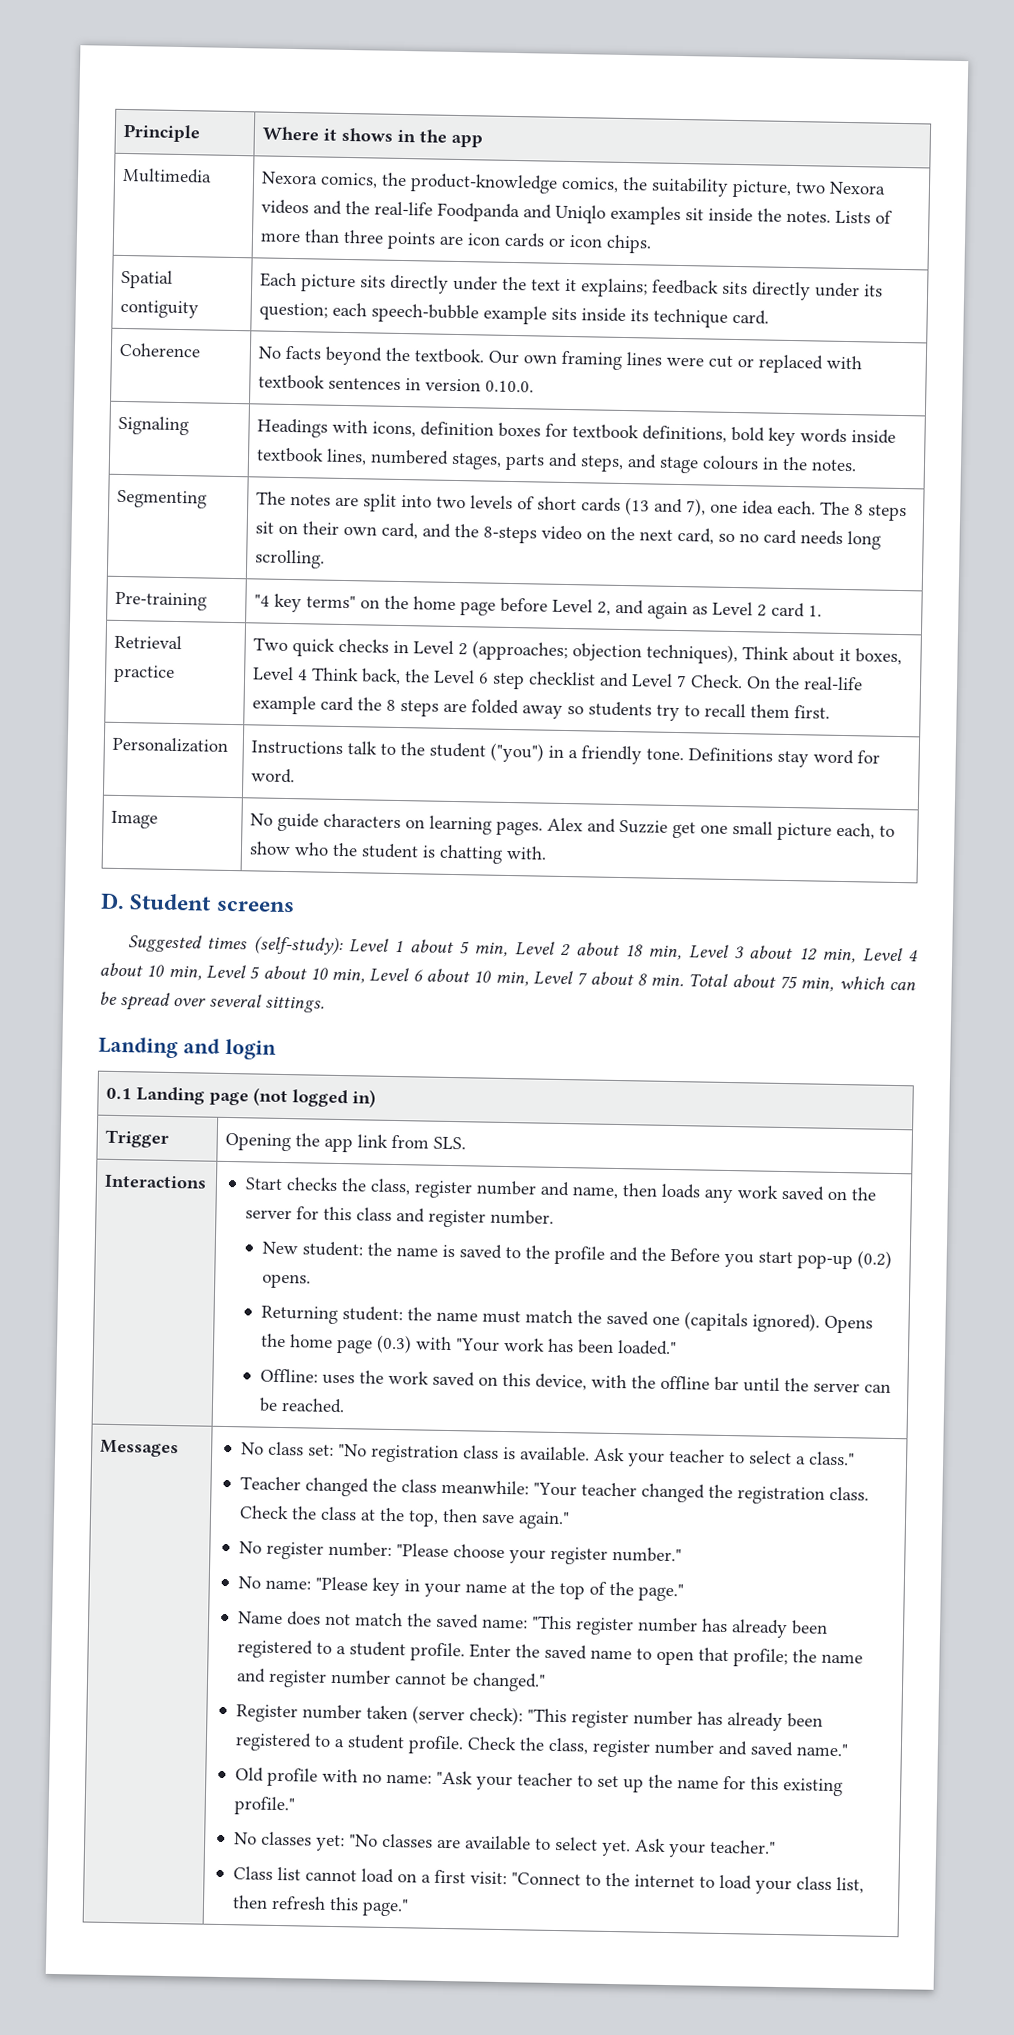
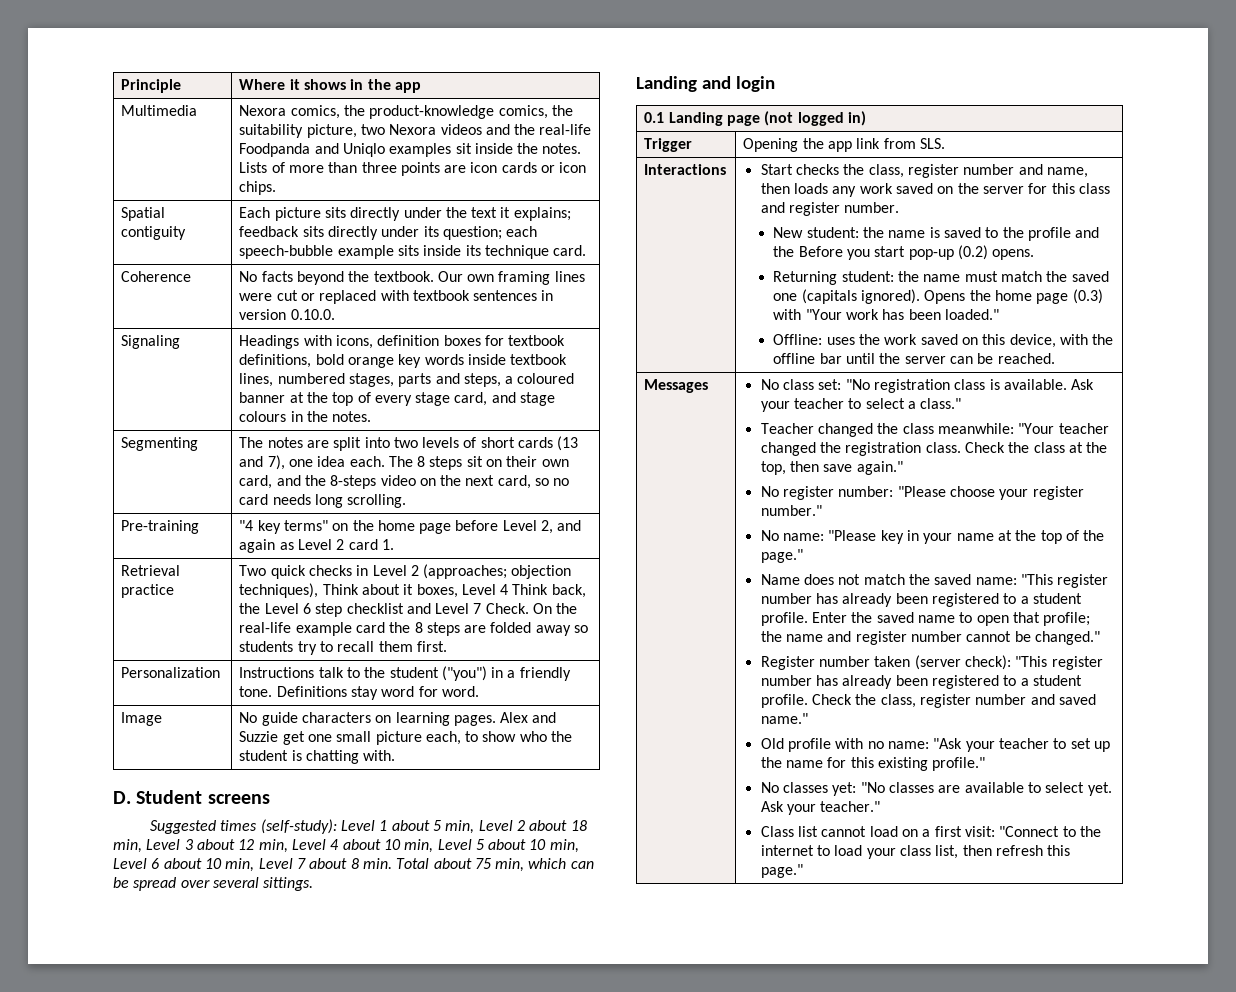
- Signaling | Headings with icons, definition boxes for textbook definitions, bold key words inside textbook lines, numbered stages, parts and steps, and stage colours in the notes.
+ Signaling | Headings with icons, definition boxes for textbook definitions, bold orange key words inside textbook lines, numbered stages, parts and steps, a coloured banner at the top of every stage card, and stage colours in the notes.

